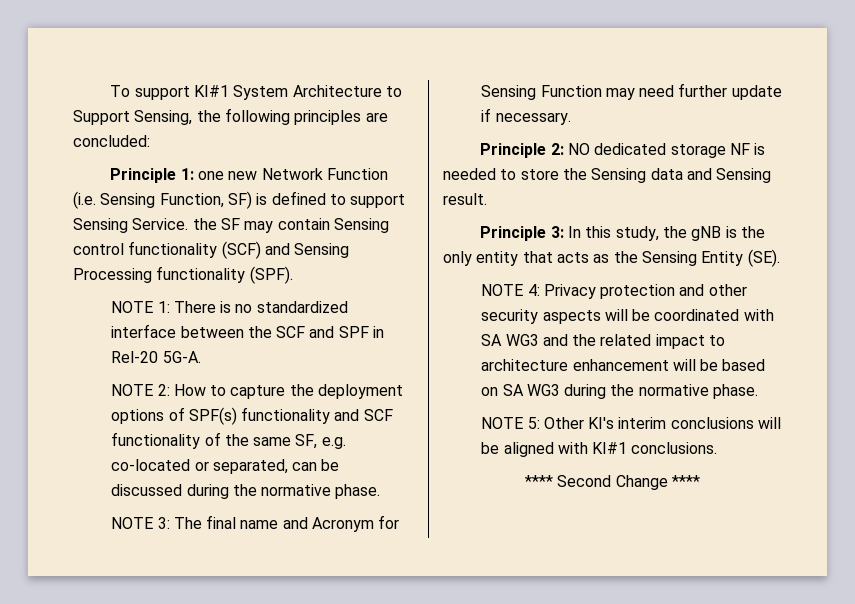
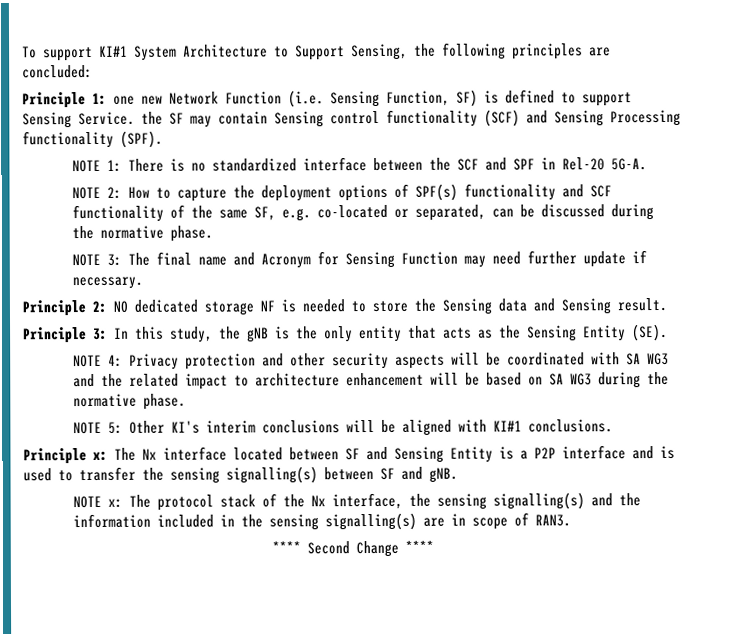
+ Principle x: The Nx interface located between SF and Sensing Entity is a P2P interface and is used to transfer the sensing signalling(s) between SF and gNB.
+ NOTE x: The protocol stack of the Nx interface, the sensing signalling(s) and the information included in the sensing signalling(s) are in scope of RAN3.

